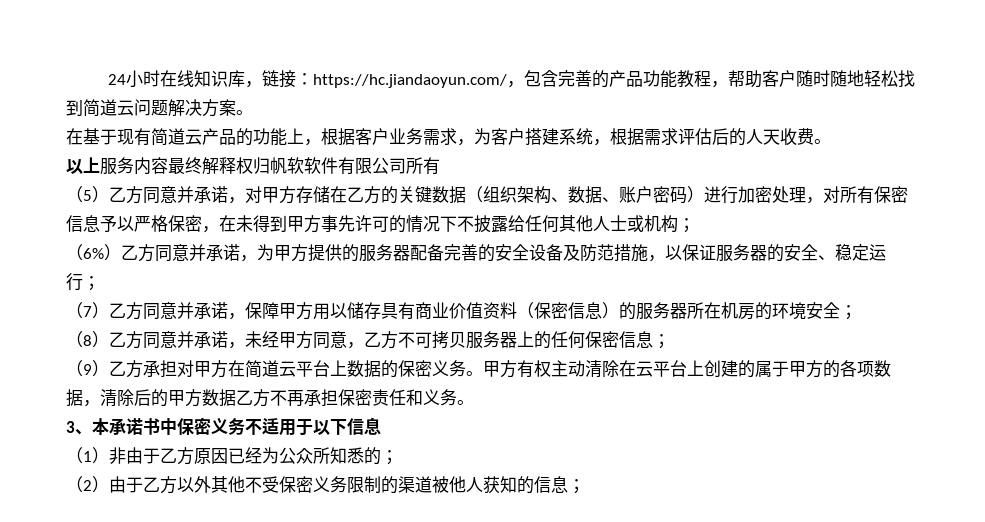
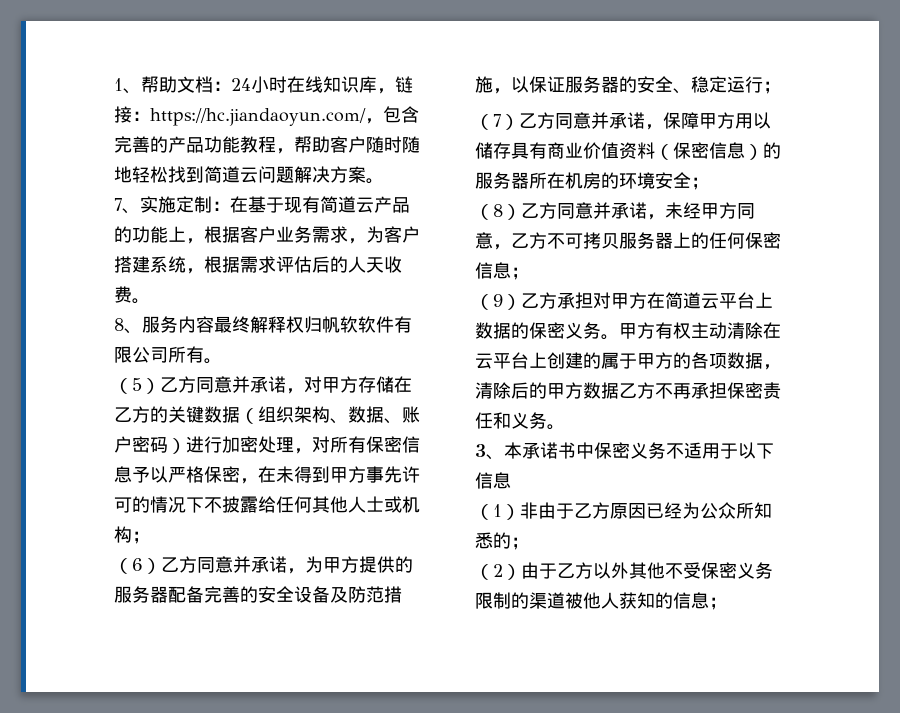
- 24小时在线知识库，链接：https://hc.jiandaoyun.com/，包含完善的产品功能教程，帮助客户随时随地轻松找到简道云问题解决方案。
+ 1、帮助文档：24小时在线知识库，链接：https://hc.jiandaoyun.com/，包含完善的产品功能教程，帮助客户随时随地轻松找到简道云问题解决方案。
- 在基于现有简道云产品的功能上，根据客户业务需求，为客户搭建系统，根据需求评估后的人天收费。
+ 7、实施定制：在基于现有简道云产品的功能上，根据客户业务需求，为客户搭建系统，根据需求评估后的人天收费。
- 以上服务内容最终解释权归帆软软件有限公司所有
+ 8、服务内容最终解释权归帆软软件有限公司所有。
- （6%）乙方同意并承诺，为甲方提供的服务器配备完善的安全设备及防范措施，以保证服务器的安全、稳定运行；
+ （6）乙方同意并承诺，为甲方提供的服务器配备完善的安全设备及防范措施，以保证服务器的安全、稳定运行；

